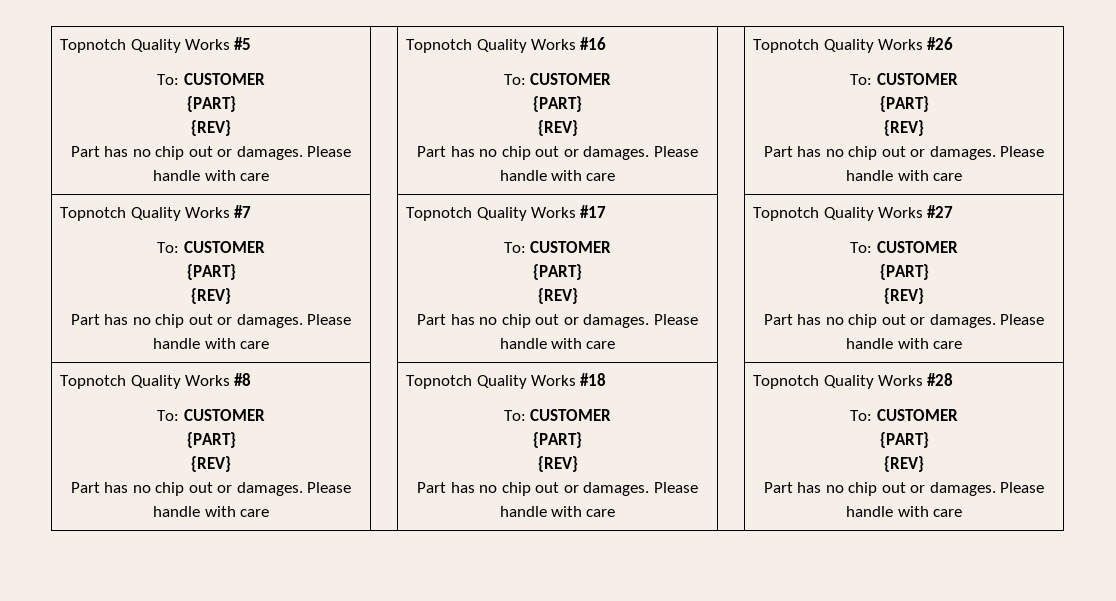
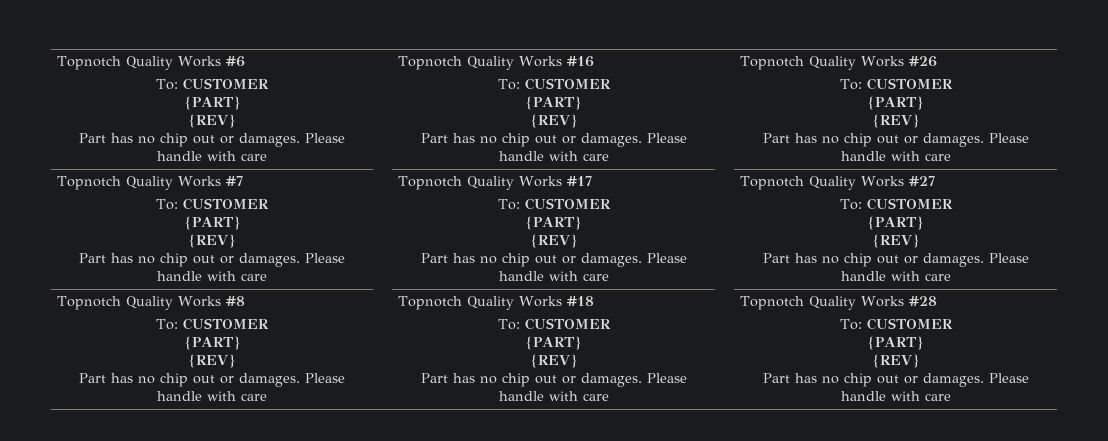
- Topnotch Quality Works #5
+ Topnotch Quality Works #6

